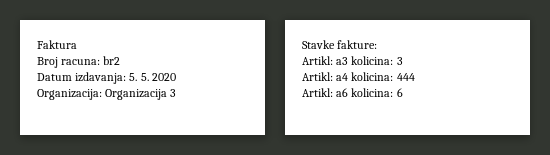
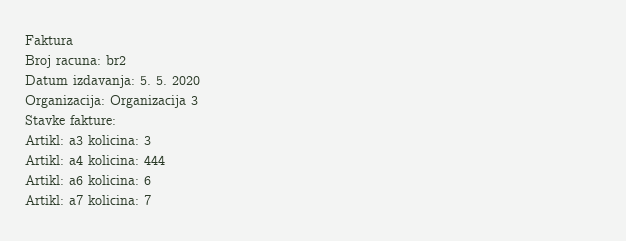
+ Artikl: a7 kolicina: 7

